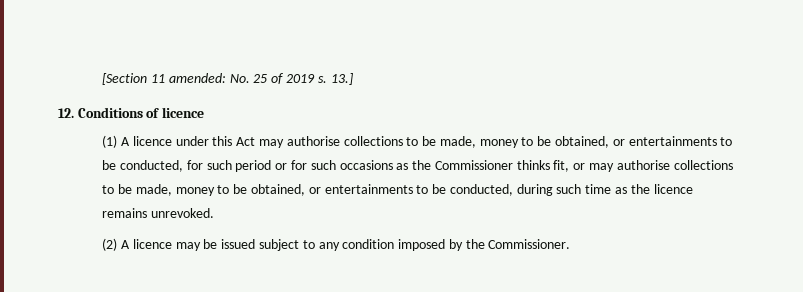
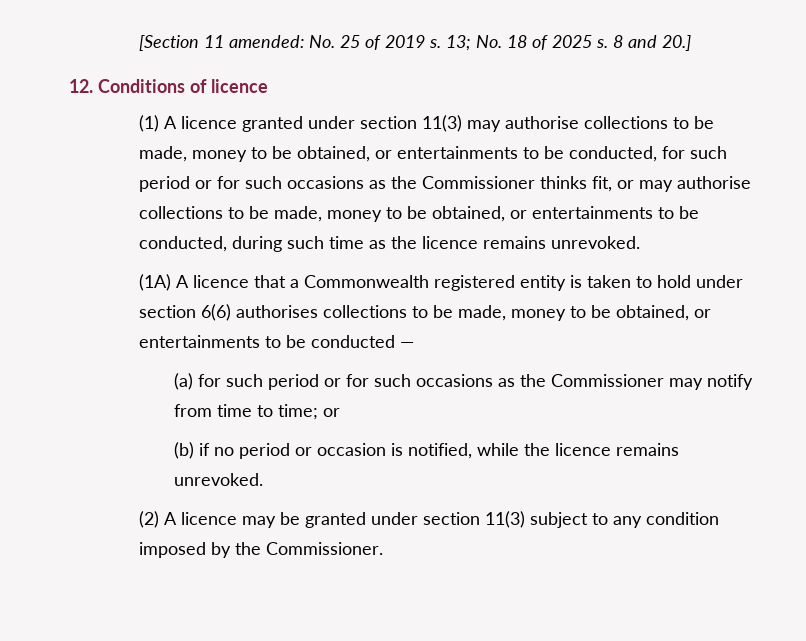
- 13.]
+ 13; No. 18 of 2025 s. 8 and 20.]
- (1) A licence under this Act may authorise collections to be made, money to be obtained, or entertainments to be conducted, for such period or for such occasions as the Commissioner thinks fit, or may authorise collections to be made, money to be obtained, or entertainments to be conducted, during such time as the licence remains unrevoked.
+ (1) A licence granted under section 11(3) may authorise collections to be made, money to be obtained, or entertainments to be conducted, for such period or for such occasions as the Commissioner thinks fit, or may authorise collections to be made, money to be obtained, or entertainments to be conducted, during such time as the licence remains unrevoked.
+ (1A) A licence that a Commonwealth registered entity is taken to hold under section 6(6) authorises collections to be made, money to be obtained, or entertainments to be conducted —
+ (a) for such period or for such occasions as the Commissioner may notify from time to time; or
+ (b) if no period or occasion is notified, while the licence remains unrevoked.
- (2) A licence may be issued subject to any condition imposed by the Commissioner.
+ (2) A licence may be granted under section 11(3) subject to any condition imposed by the Commissioner.

